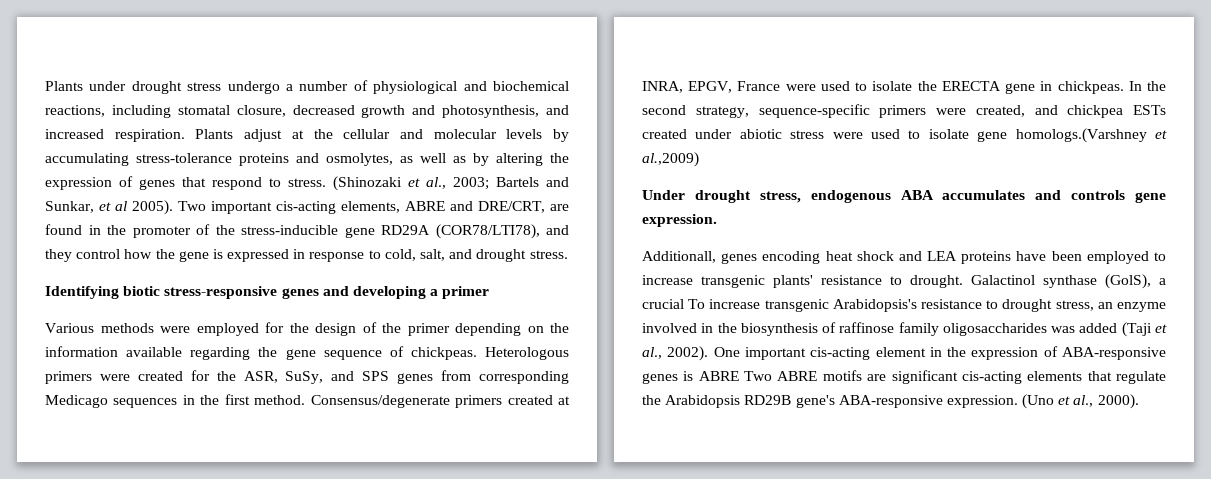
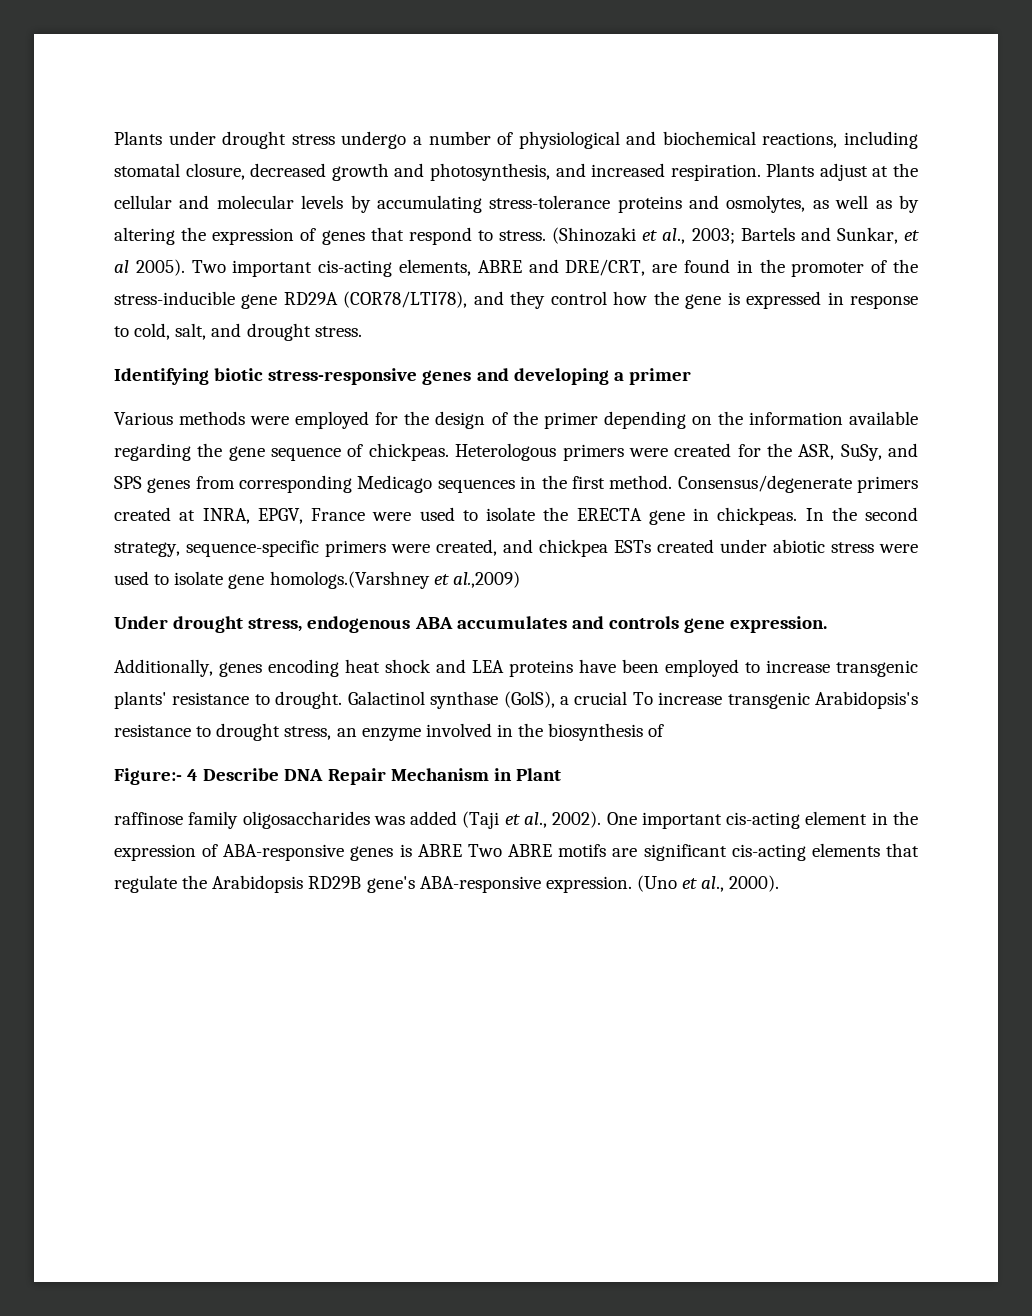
- Additionall, genes encoding heat shock and LEA proteins have been employed to increase transgenic plants' resistance to drought.
+ Additionally, genes encoding heat shock and LEA proteins have been employed to increase transgenic plants' resistance to drought.
- Galactinol synthase (GolS), a crucial To increase transgenic Arabidopsis's resistance to drought stress, an enzyme involved in the biosynthesis of raffinose family oligosaccharides was added (Taji et al., 2002).
+ Galactinol synthase (GolS), a crucial To increase transgenic Arabidopsis's resistance to drought stress, an enzyme involved in the biosynthesis of
+ Figure:- 4 Describe DNA Repair Mechanism in Plant
+ raffinose family oligosaccharides was added (Taji et al., 2002).

